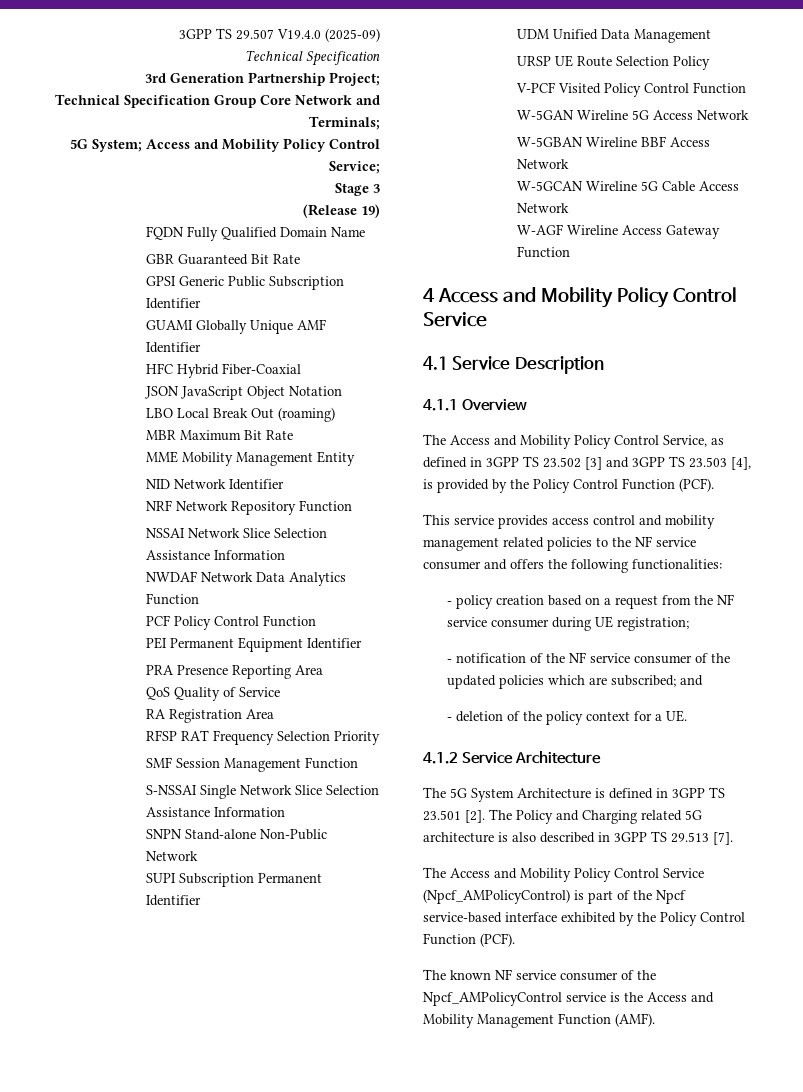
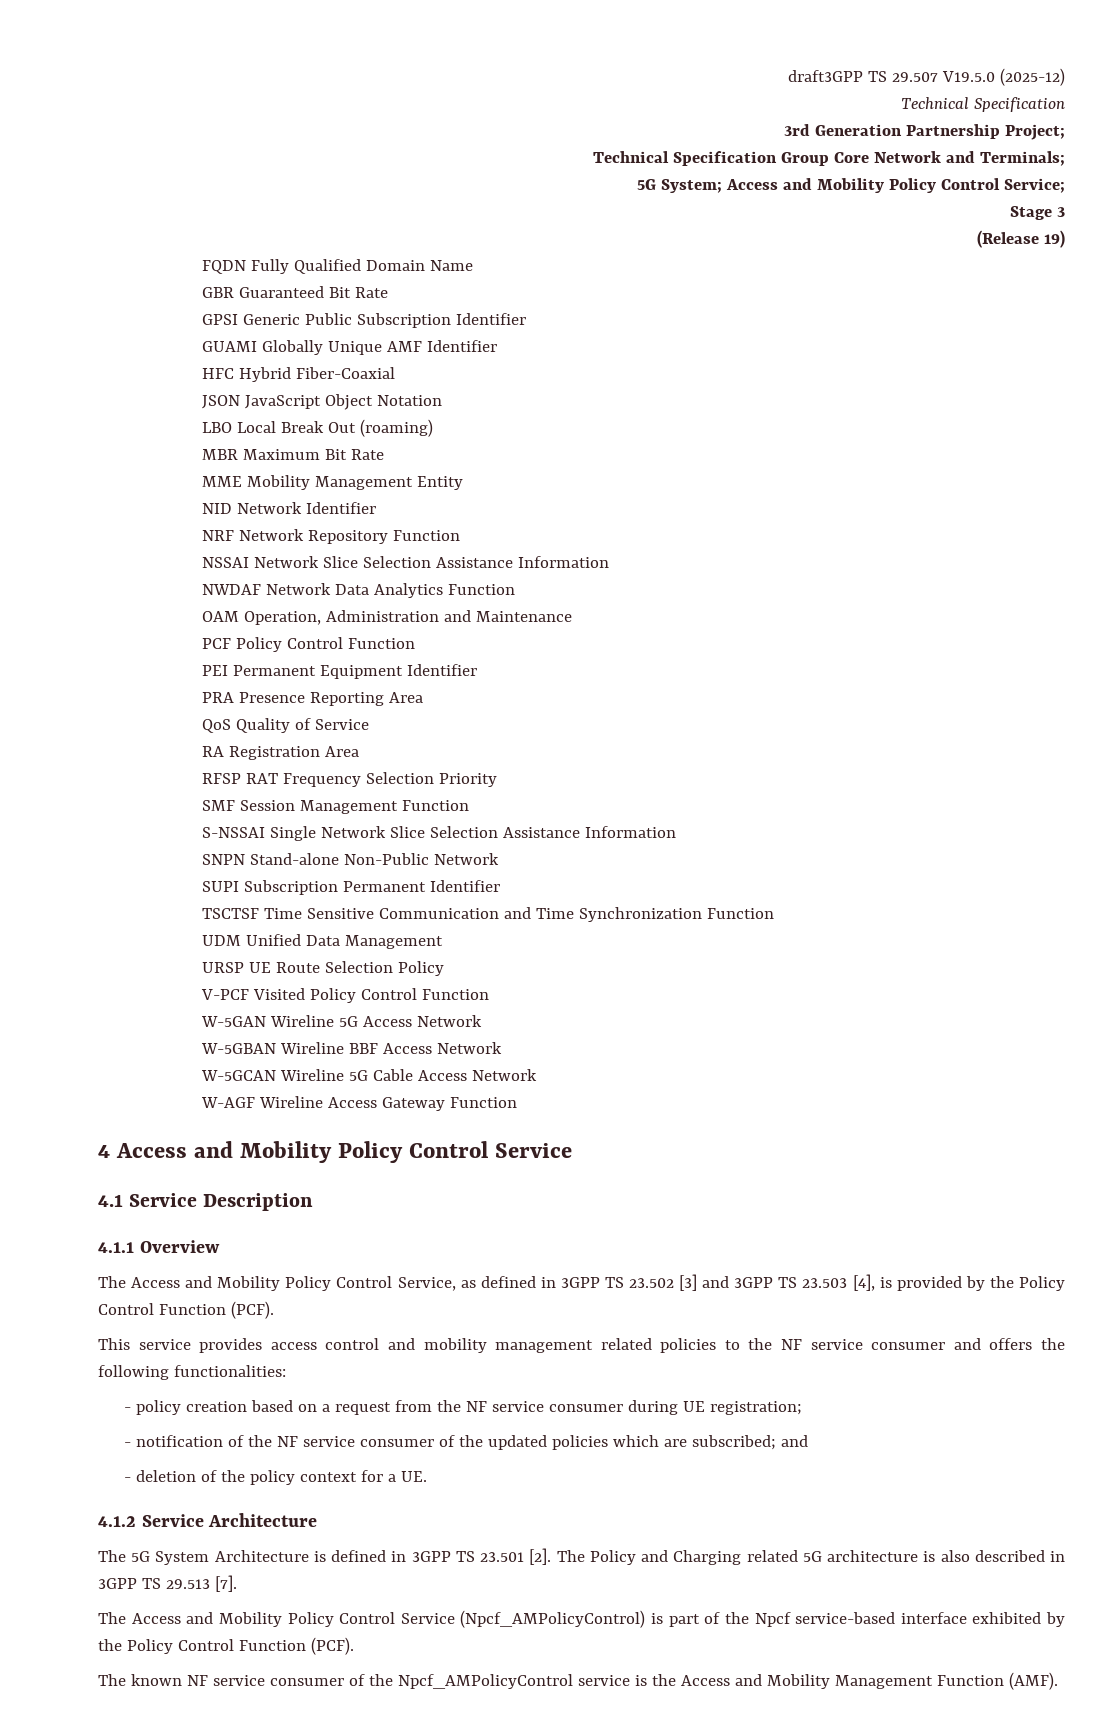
- 3GPP TS 29.507 V19.4.0 (2025-09)
+ draft3GPP TS 29.507 V19.5.0 (2025-12)
+ OAM Operation, Administration and Maintenance
+ TSCTSF Time Sensitive Communication and Time Synchronization Function

